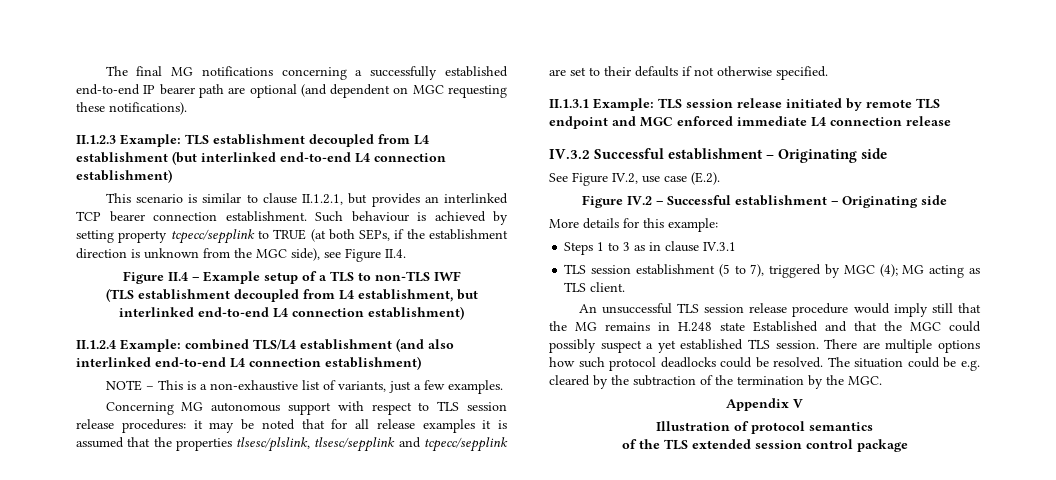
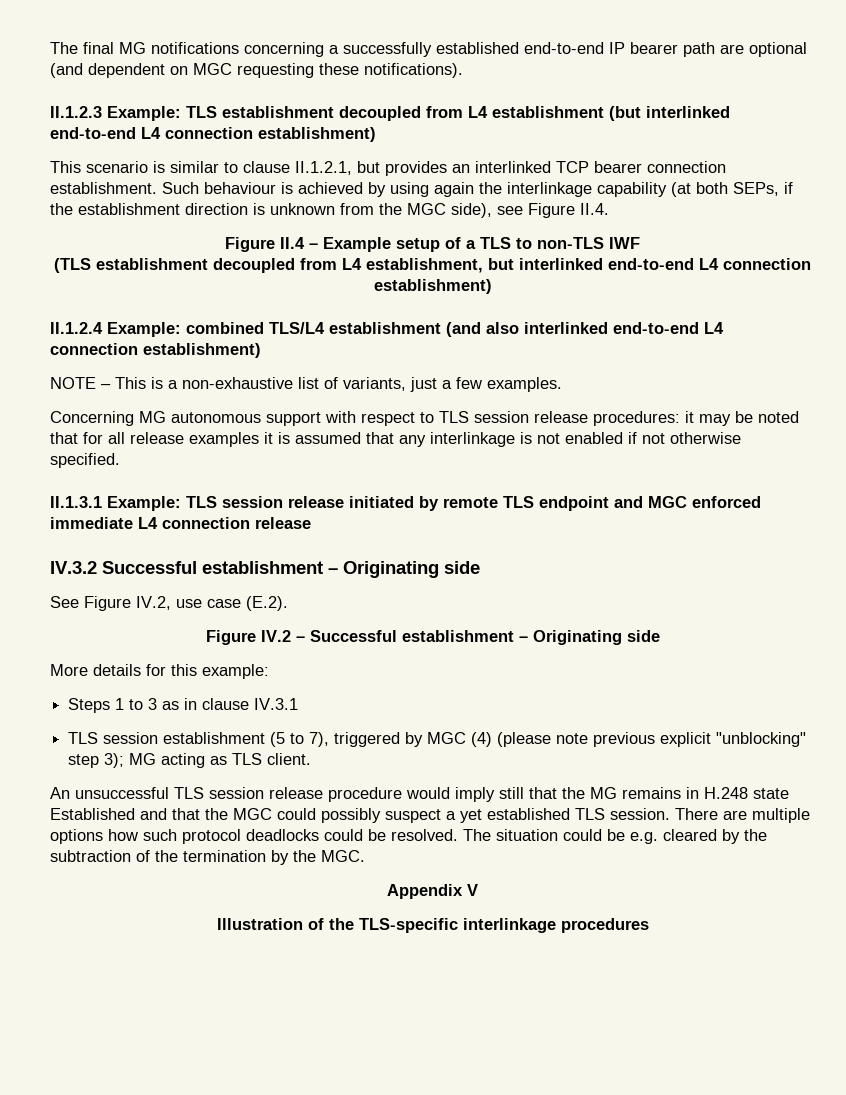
- Such behaviour is achieved by setting property tcpecc/sepplink to TRUE (at both SEPs, if the establishment direction is unknown from the MGC side), see Figure II.4.
+ Such behaviour is achieved by using again the interlinkage capability (at both SEPs, if the establishment direction is unknown from the MGC side), see Figure II.4.
- Concerning MG autonomous support with respect to TLS session release procedures: it may be noted that for all release examples it is assumed that the properties tlsesc/plslink, tlsesc/sepplink and tcpecc/sepplink are set to their defaults if not otherwise specified.
+ Concerning MG autonomous support with respect to TLS session release procedures: it may be noted that for all release examples it is assumed that any interlinkage is not enabled if not otherwise specified.
- TLS session establishment (5 to 7), triggered by MGC (4); MG acting as TLS client.
+ TLS session establishment (5 to 7), triggered by MGC (4) (please note previous explicit "unblocking" step 3); MG acting as TLS client.
- Illustration of protocol semantics
- of the TLS extended session control package
+ Illustration of the TLS-specific interlinkage procedures

